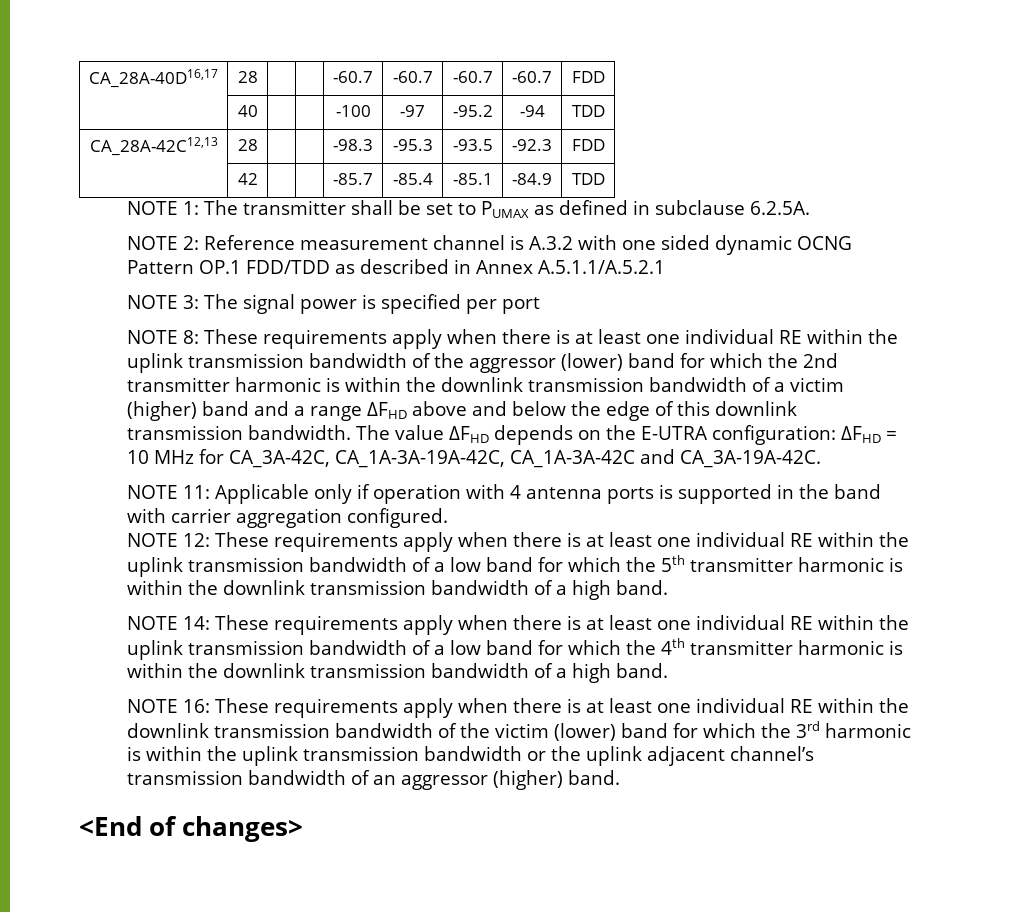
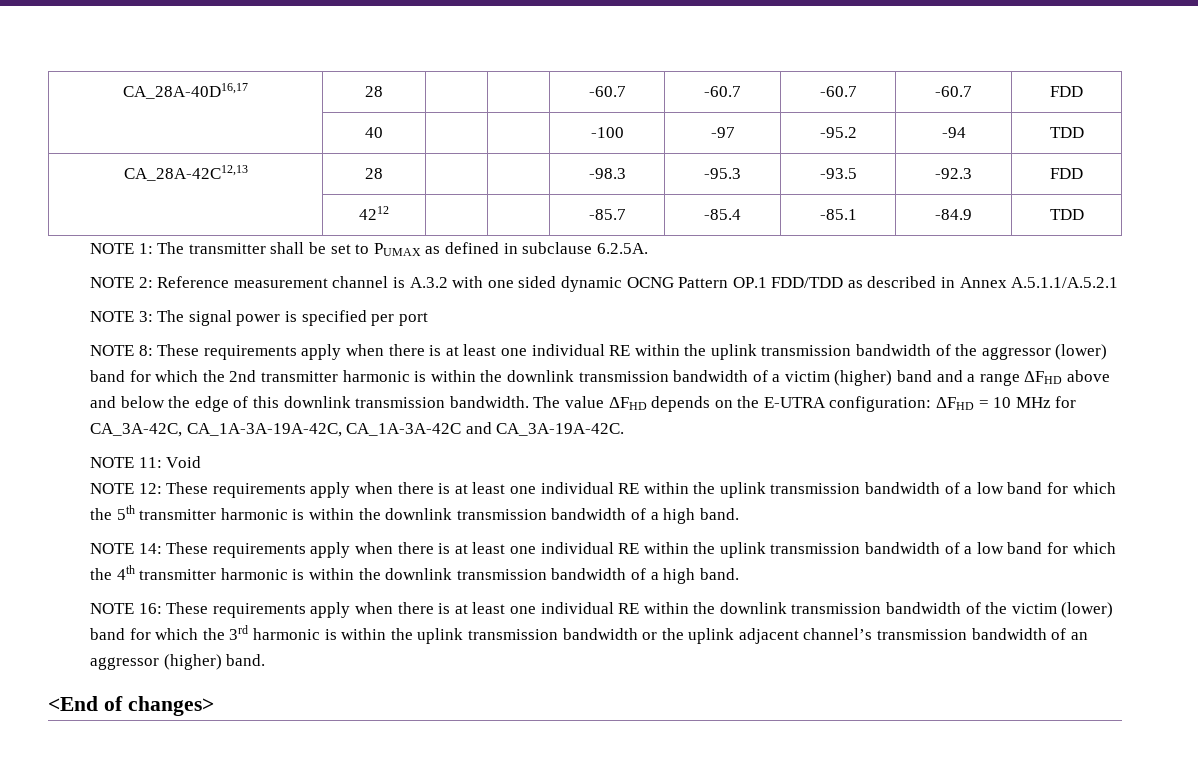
- | 42 | | | -85.7 | -85.4 | -85.1 | -84.9 | TDD
+ | 4212 | | | -85.7 | -85.4 | -85.1 | -84.9 | TDD
- NOTE 11: Applicable only if operation with 4 antenna ports is supported in the band with carrier aggregation configured.
+ NOTE 11: Void

